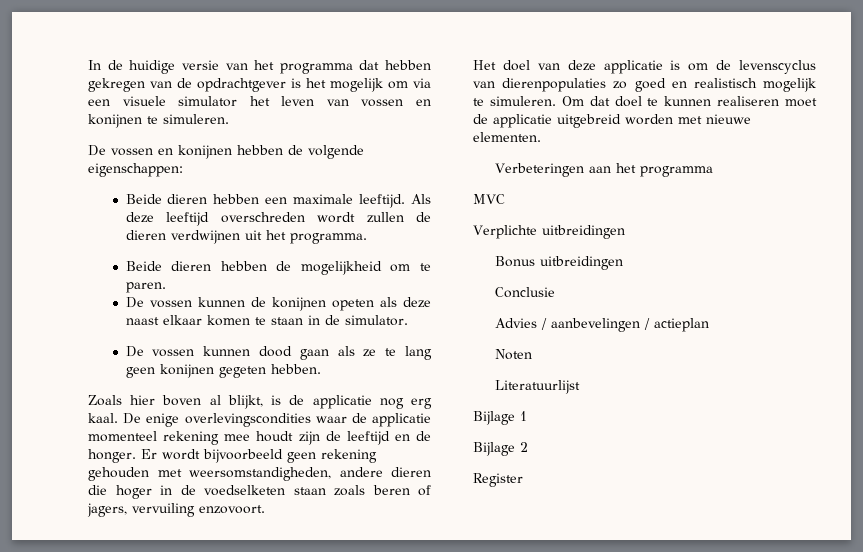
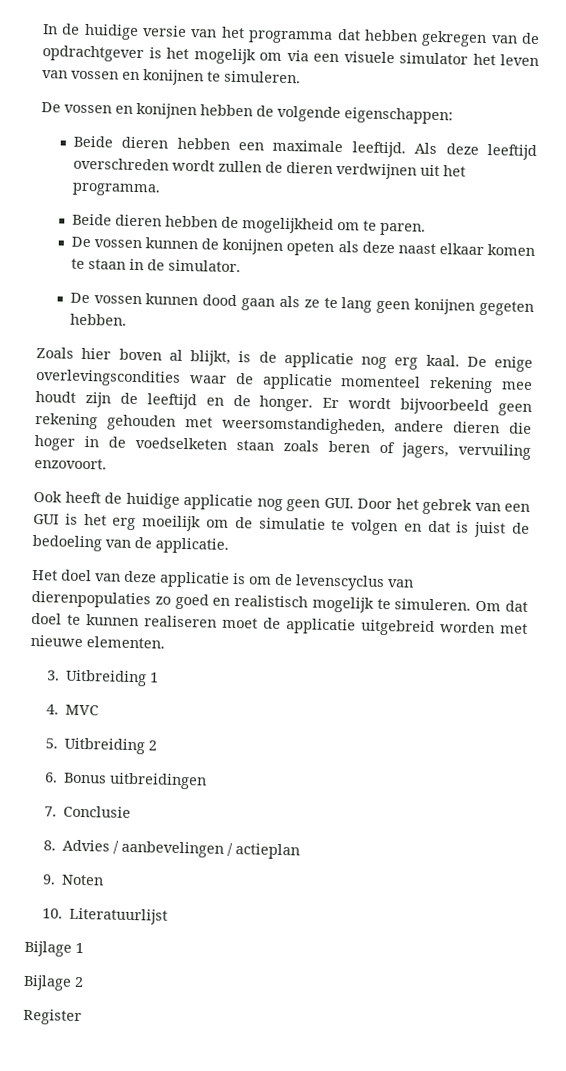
+ Ook heeft de huidige applicatie nog geen GUI. Door het gebrek van een GUI is het erg moeilijk om de simulatie te volgen en dat is juist de bedoeling van de applicatie.
- Verbeteringen aan het programma
- MVC
- Verplichte uitbreidingen
- Bonus uitbreidingen
+ 3. Uitbreiding 1
+ 4. MVC
+ 5. Uitbreiding 2
+ 6. Bonus uitbreidingen
- Conclusie
+ 7. Conclusie
- Advies / aanbevelingen / actieplan
+ 8. Advies / aanbevelingen / actieplan
- Noten
+ 9. Noten
- Literatuurlijst
+ 10. Literatuurlijst

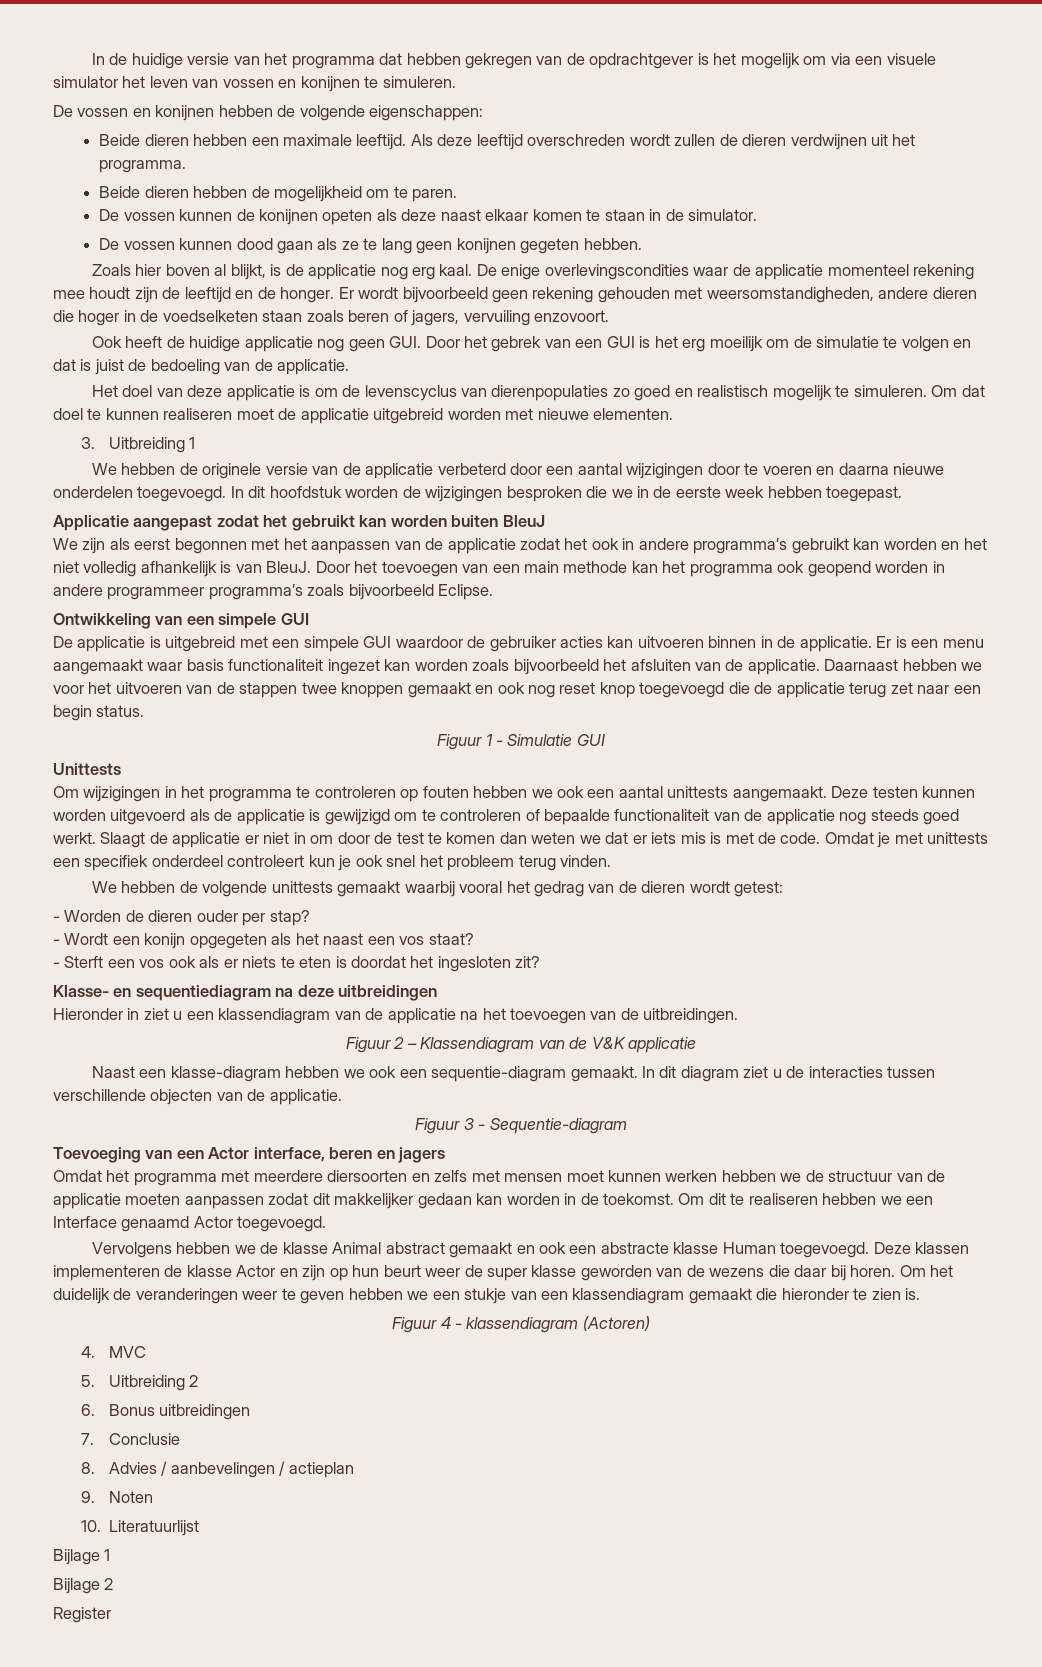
+ We hebben de originele versie van de applicatie verbeterd door een aantal wijzigingen door te voeren en daarna nieuwe onderdelen toegevoegd. In dit hoofdstuk worden de wijzigingen besproken die we in de eerste week hebben toegepast.
+ Applicatie aangepast zodat het gebruikt kan worden buiten BleuJ
+ We zijn als eerst begonnen met het aanpassen van de applicatie zodat het ook in andere programma’s gebruikt kan worden en het niet volledig afhankelijk is van BleuJ. Door het toevoegen van een main methode kan het programma ook geopend worden in andere programmeer programma’s zoals bijvoorbeeld Eclipse.
+ Ontwikkeling van een simpele GUI
+ De applicatie is uitgebreid met een simpele GUI waardoor de gebruiker acties kan uitvoeren binnen in de applicatie. Er is een menu aangemaakt waar basis functionaliteit ingezet kan worden zoals bijvoorbeeld het afsluiten van de applicatie. Daarnaast hebben we voor het uitvoeren van de stappen twee knoppen gemaakt en ook nog reset knop toegevoegd die de applicatie terug zet naar een begin status.
+ Figuur 1 - Simulatie GUI
+ Unittests
+ Om wijzigingen in het programma te controleren op fouten hebben we ook een aantal unittests aangemaakt. Deze testen kunnen worden uitgevoerd als de applicatie is gewijzigd om te controleren of bepaalde functionaliteit van de applicatie nog steeds goed werkt. Slaagt de applicatie er niet in om door de test te komen dan weten we dat er iets mis is met de code. Omdat je met unittests een specifiek onderdeel controleert kun je ook snel het probleem terug vinden.
+ We hebben de volgende unittests gemaakt waarbij vooral het gedrag van de dieren wordt getest:
+ - Worden de dieren ouder per stap?
+ - Wordt een konijn opgegeten als het naast een vos staat?
+ - Sterft een vos ook als er niets te eten is doordat het ingesloten zit?
+ Klasse- en sequentiediagram na deze uitbreidingen
+ Hieronder in ziet u een klassendiagram van de applicatie na het toevoegen van de uitbreidingen.
+ Figuur 2 – Klassendiagram van de V&K applicatie
+ Naast een klasse-diagram hebben we ook een sequentie-diagram gemaakt. In dit diagram ziet u de interacties tussen verschillende objecten van de applicatie.
+ Figuur 3 - Sequentie-diagram
+ Toevoeging van een Actor interface, beren en jagers
+ Omdat het programma met meerdere diersoorten en zelfs met mensen moet kunnen werken hebben we de structuur van de applicatie moeten aanpassen zodat dit makkelijker gedaan kan worden in de toekomst. Om dit te realiseren hebben we een Interface genaamd Actor toegevoegd.
+ Vervolgens hebben we de klasse Animal abstract gemaakt en ook een abstracte klasse Human toegevoegd. Deze klassen implementeren de klasse Actor en zijn op hun beurt weer de super klasse geworden van de wezens die daar bij horen. Om het duidelijk de veranderingen weer te geven hebben we een stukje van een klassendiagram gemaakt die hieronder te zien is.
+ Figuur 4 - klassendiagram (Actoren)

